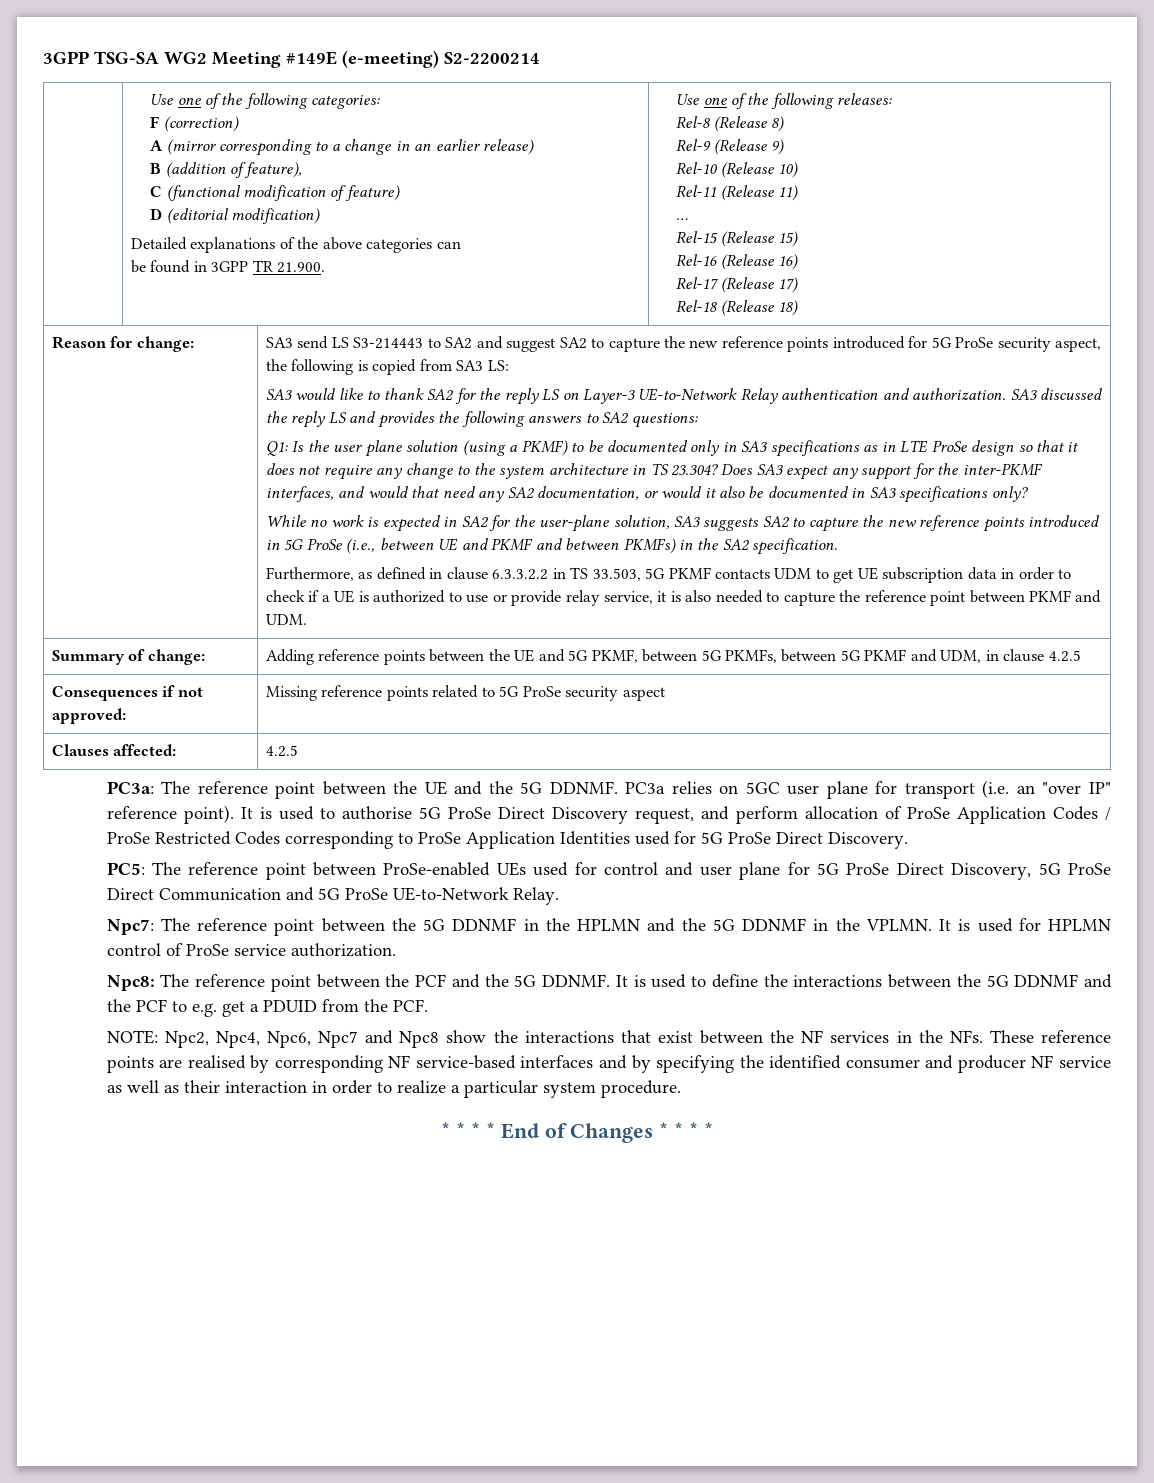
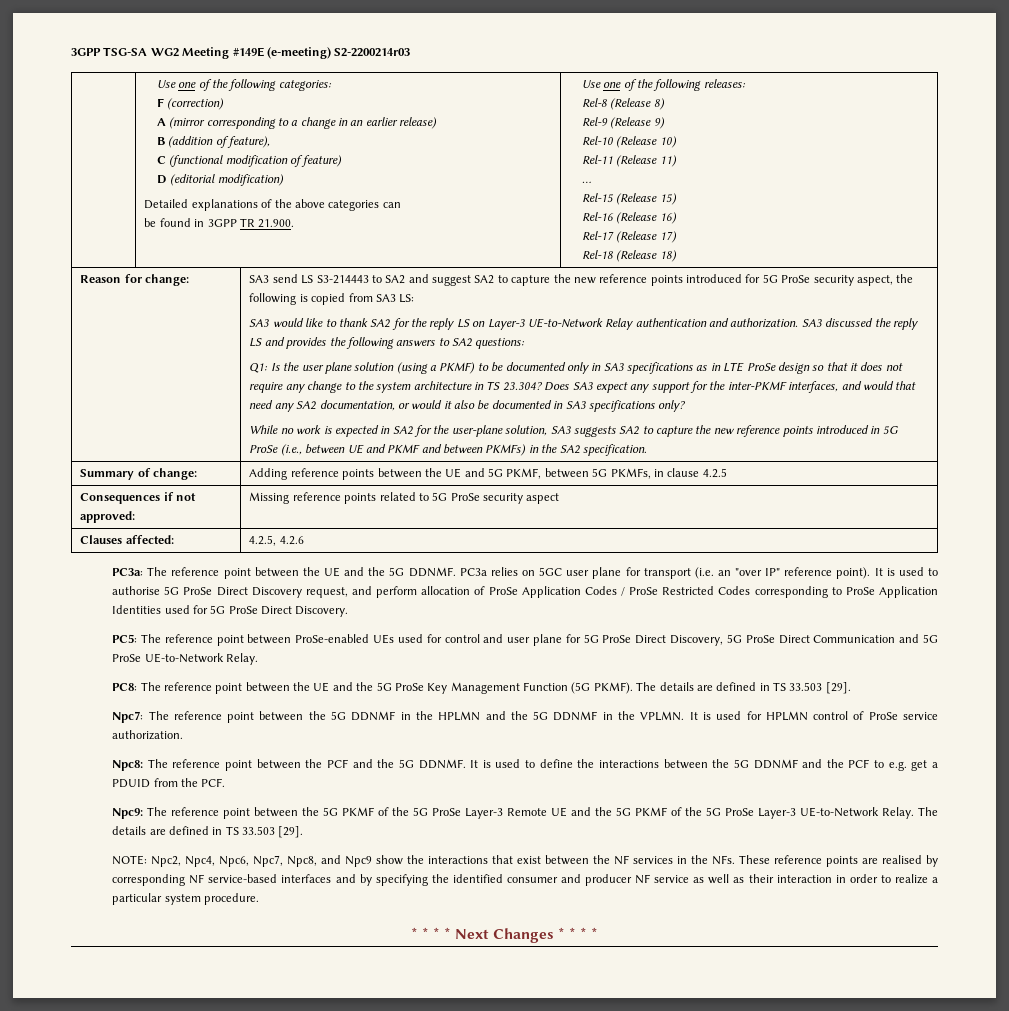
- 3GPP TSG-SA WG2 Meeting #149E (e-meeting) S2-2200214
+ 3GPP TSG-SA WG2 Meeting #149E (e-meeting) S2-2200214r03
- Furthermore, as defined in clause 6.3.3.2.2 in TS 33.503, 5G PKMF contacts UDM to get UE subscription data in order to check if a UE is authorized to use or provide relay service, it is also needed to capture the reference point between PKMF and UDM.
- Summary of change: | Adding reference points between the UE and 5G PKMF, between 5G PKMFs, between 5G PKMF and UDM, in clause 4.2.5
+ Summary of change: | Adding reference points between the UE and 5G PKMF, between 5G PKMFs, in clause 4.2.5
- Clauses affected: | 4.2.5
+ Clauses affected: | 4.2.5, 4.2.6
+ PC8: The reference point between the UE and the 5G ProSe Key Management Function (5G PKMF). The details are defined in TS 33.503 [29].
+ Npc9: The reference point between the 5G PKMF of the 5G ProSe Layer-3 Remote UE and the 5G PKMF of the 5G ProSe Layer-3 UE-to-Network Relay. The details are defined in TS 33.503 [29].
- NOTE: Npc2, Npc4, Npc6, Npc7 and Npc8 show the interactions that exist between the NF services in the NFs. These reference points are realised by corresponding NF service-based interfaces and by specifying the identified consumer and producer NF service as well as their interaction in order to realize a particular system procedure.
+ NOTE: Npc2, Npc4, Npc6, Npc7, Npc8, and Npc9 show the interactions that exist between the NF services in the NFs. These reference points are realised by corresponding NF service-based interfaces and by specifying the identified consumer and producer NF service as well as their interaction in order to realize a particular system procedure.
- * * * * End of Changes * * * *
+ * * * * Next Changes * * * *

